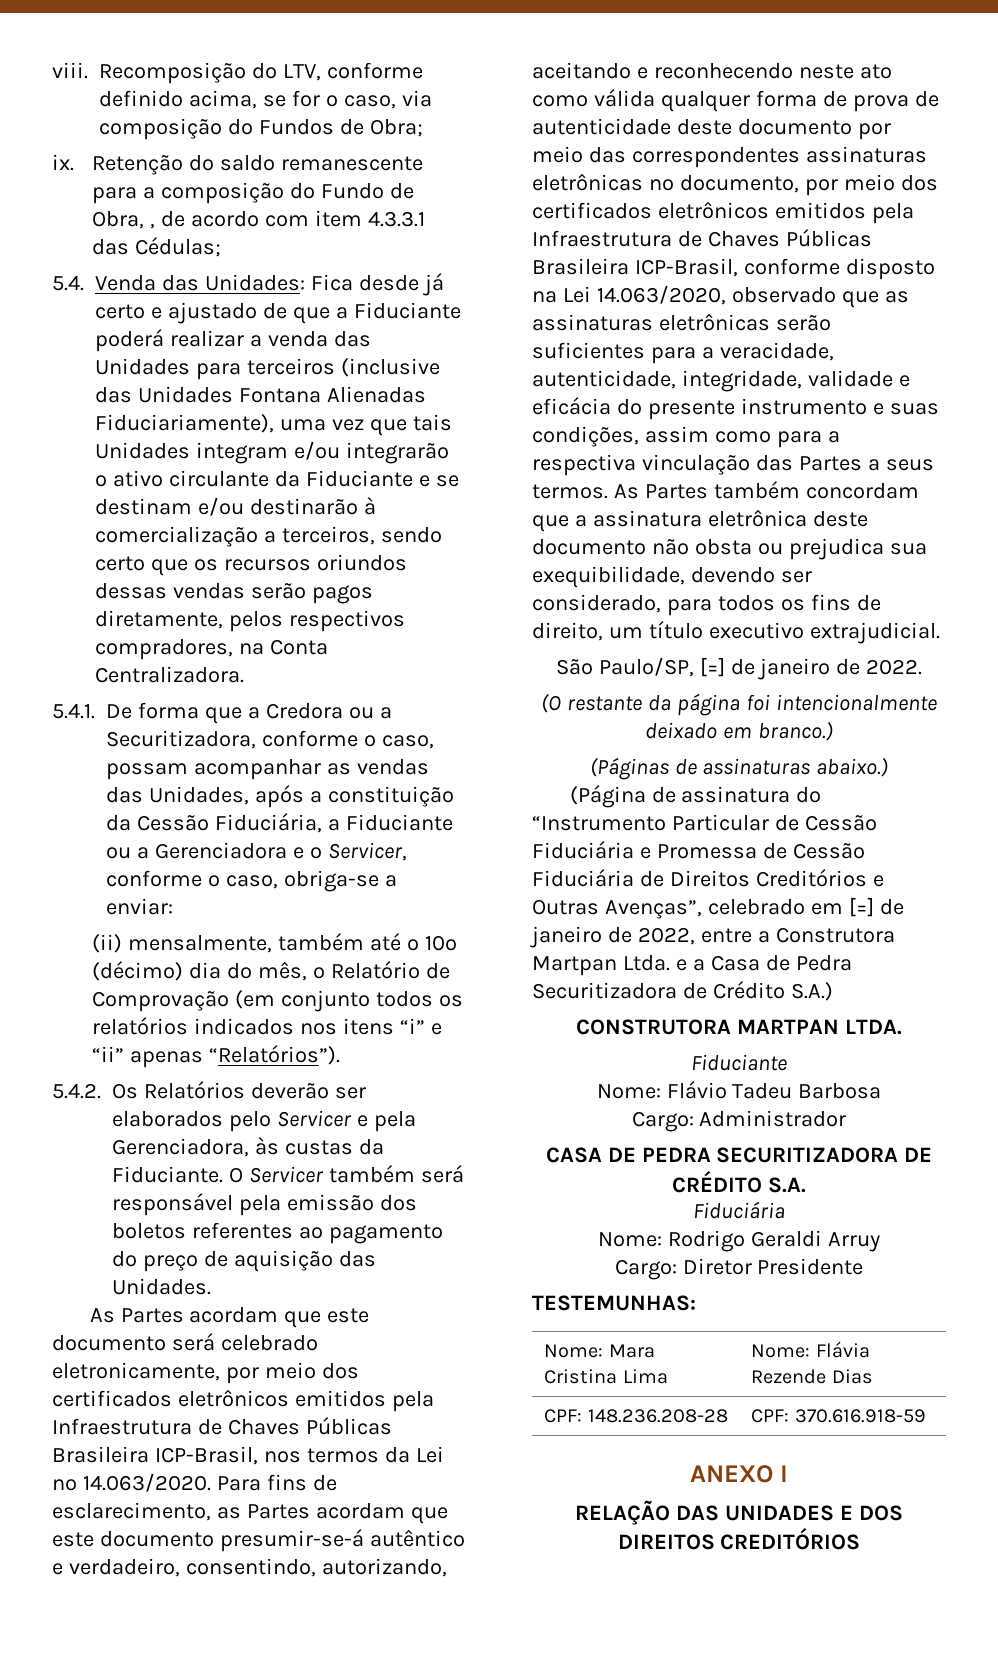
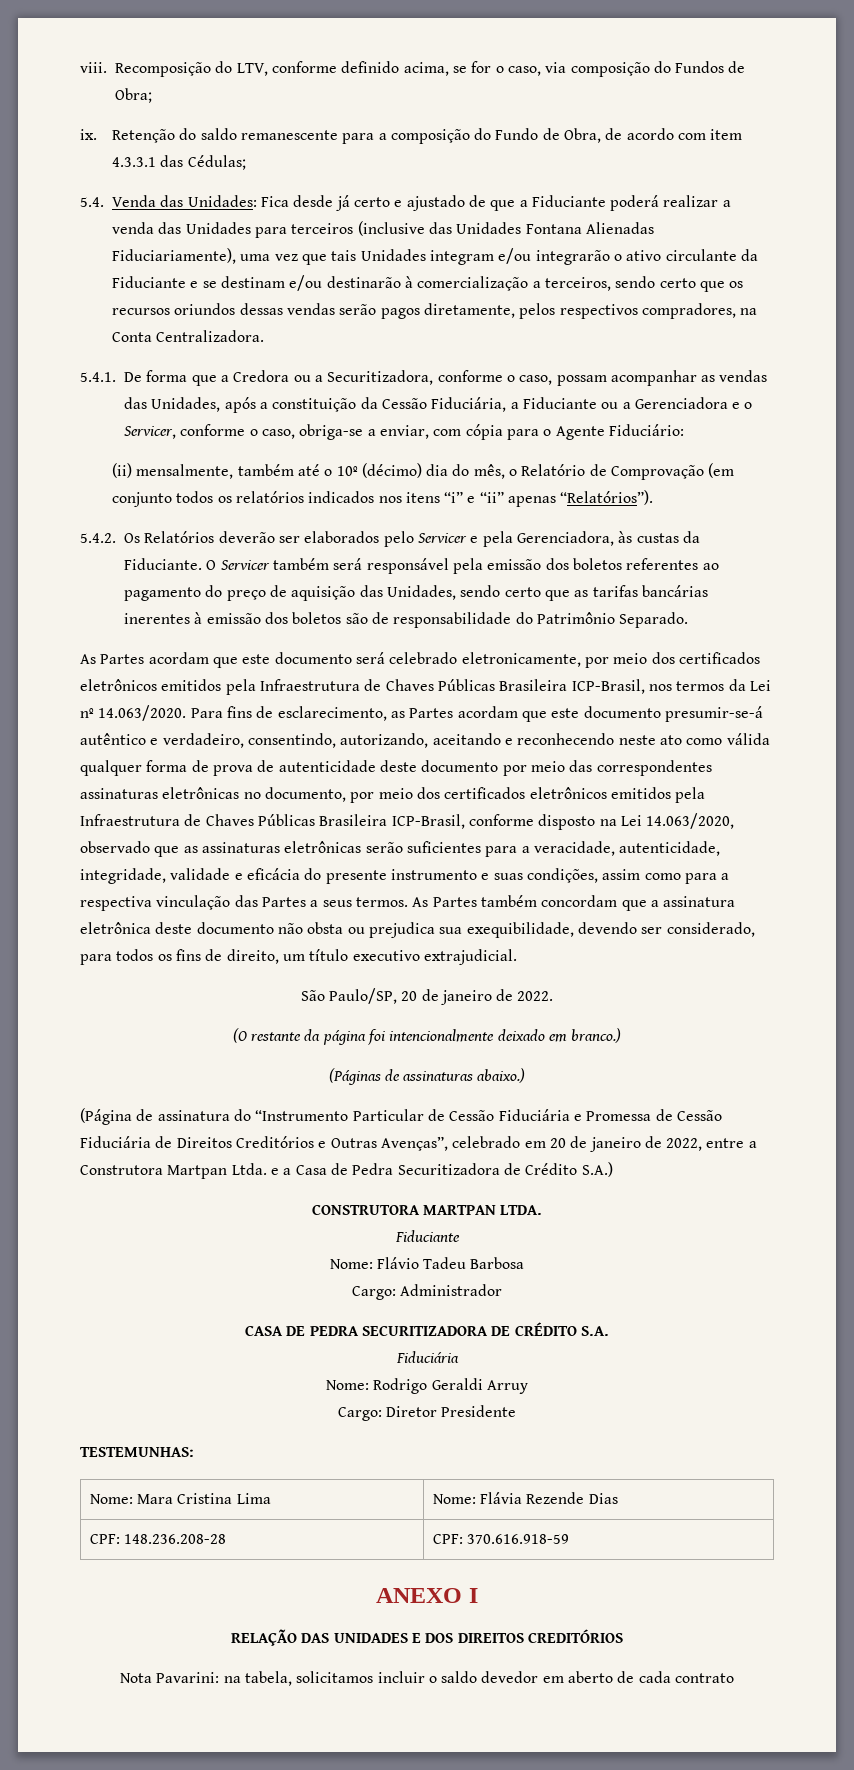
- Retenção do saldo remanescente para a composição do Fundo de Obra, , de acordo com item 4.3.3.1 das Cédulas;
+ Retenção do saldo remanescente para a composição do Fundo de Obra, de acordo com item 4.3.3.1 das Cédulas;
- 5.4.1. De forma que a Credora ou a Securitizadora, conforme o caso, possam acompanhar as vendas das Unidades, após a constituição da Cessão Fiduciária, a Fiduciante ou a Gerenciadora e o Servicer, conforme o caso, obriga-se a enviar:
+ 5.4.1. De forma que a Credora ou a Securitizadora, conforme o caso, possam acompanhar as vendas das Unidades, após a constituição da Cessão Fiduciária, a Fiduciante ou a Gerenciadora e o Servicer, conforme o caso, obriga-se a enviar, com cópia para o Agente Fiduciário:
- O Servicer também será responsável pela emissão dos boletos referentes ao pagamento do preço de aquisição das Unidades.
+ O Servicer também será responsável pela emissão dos boletos referentes ao pagamento do preço de aquisição das Unidades, sendo certo que as tarifas bancárias inerentes à emissão dos boletos são de responsabilidade do Patrimônio Separado.
- São Paulo/SP, [=] de janeiro de 2022.
+ São Paulo/SP, 20 de janeiro de 2022.
- (Página de assinatura do “Instrumento Particular de Cessão Fiduciária e Promessa de Cessão Fiduciária de Direitos Creditórios e Outras Avenças”, celebrado em [=] de janeiro de 2022, entre a Construtora Martpan Ltda. e a Casa de Pedra Securitizadora de Crédito S.A.)
+ (Página de assinatura do “Instrumento Particular de Cessão Fiduciária e Promessa de Cessão Fiduciária de Direitos Creditórios e Outras Avenças”, celebrado em 20 de janeiro de 2022, entre a Construtora Martpan Ltda. e a Casa de Pedra Securitizadora de Crédito S.A.)
+ Nota Pavarini: na tabela, solicitamos incluir o saldo devedor em aberto de cada contrato

